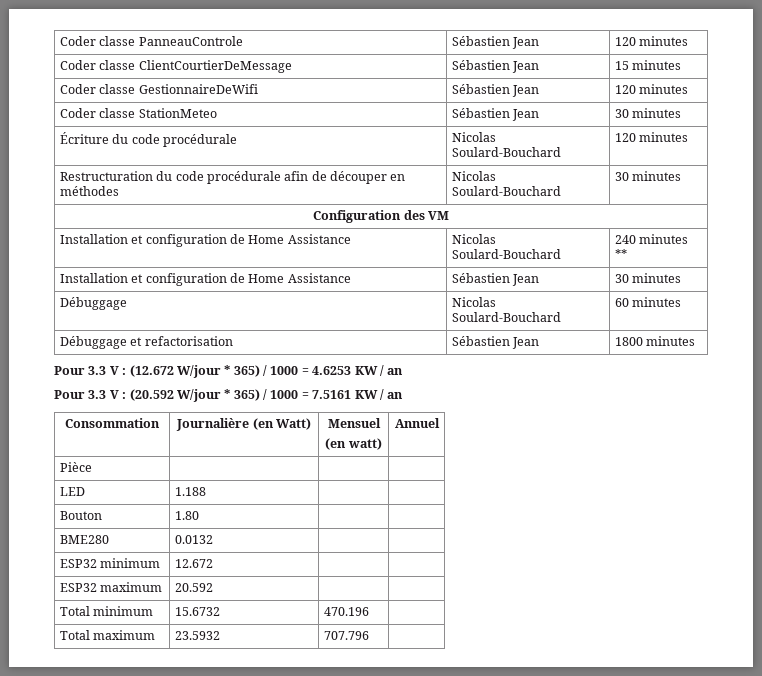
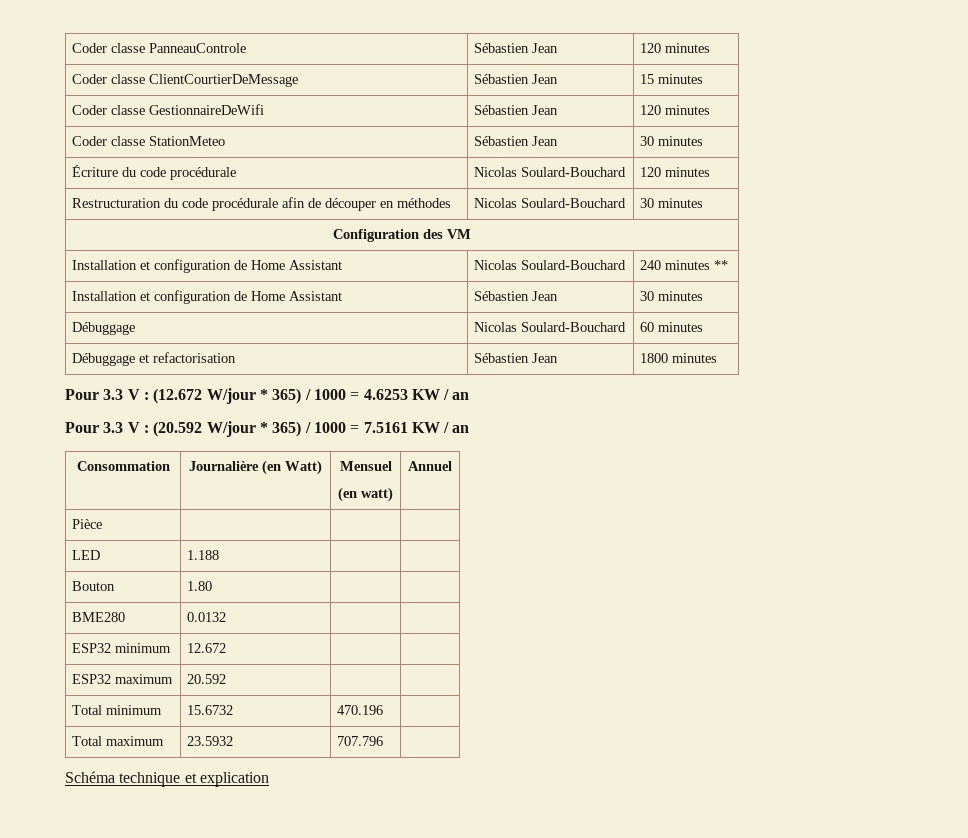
- Installation et configuration de Home Assistance | Nicolas Soulard-Bouchard | 240 minutes **
+ Installation et configuration de Home Assistant | Nicolas Soulard-Bouchard | 240 minutes **
- Installation et configuration de Home Assistance | Sébastien Jean | 30 minutes
+ Installation et configuration de Home Assistant | Sébastien Jean | 30 minutes
+ Schéma technique et explication

